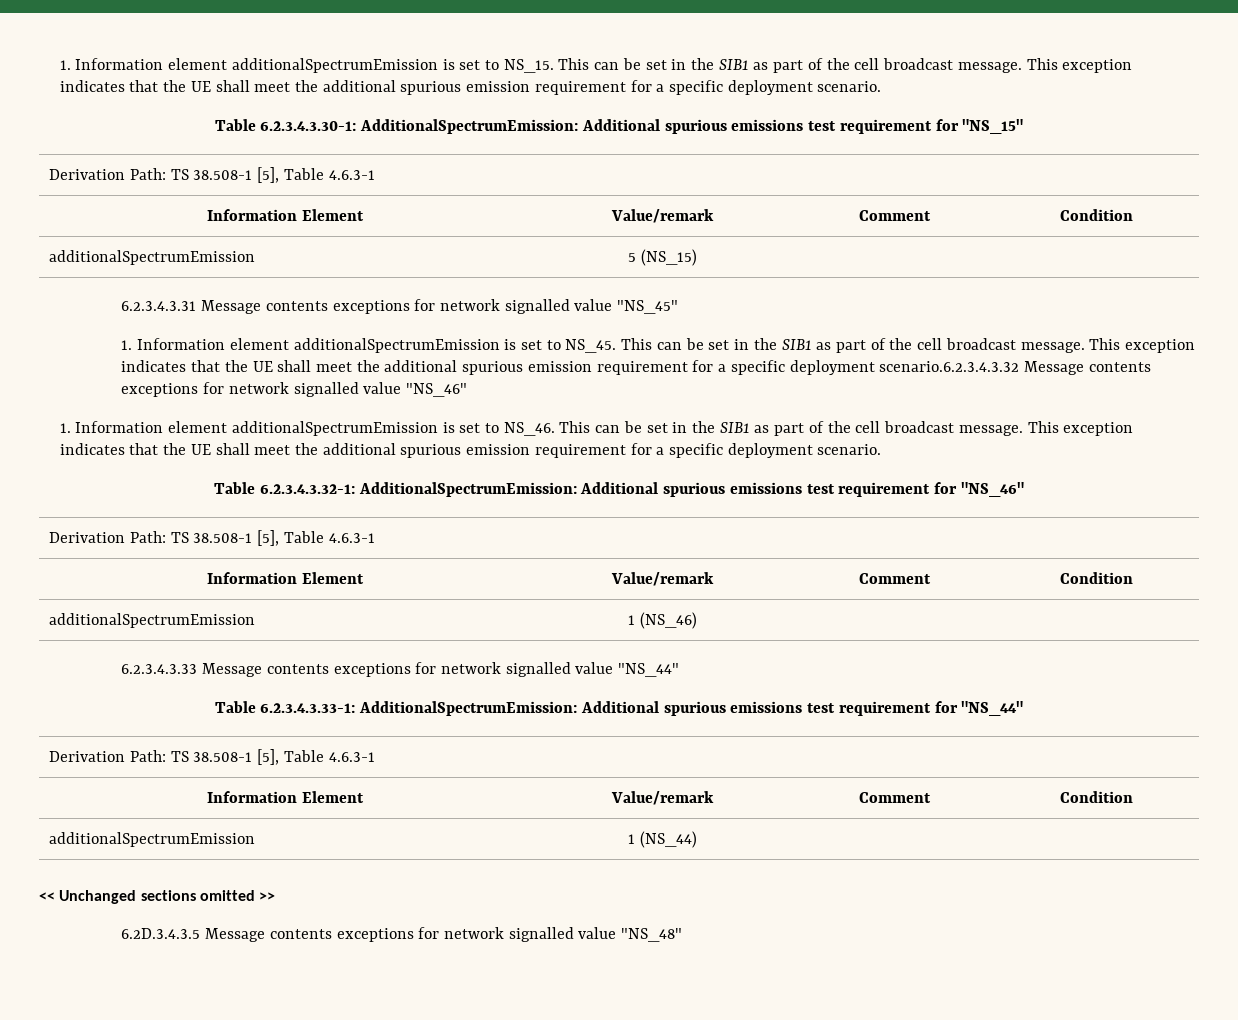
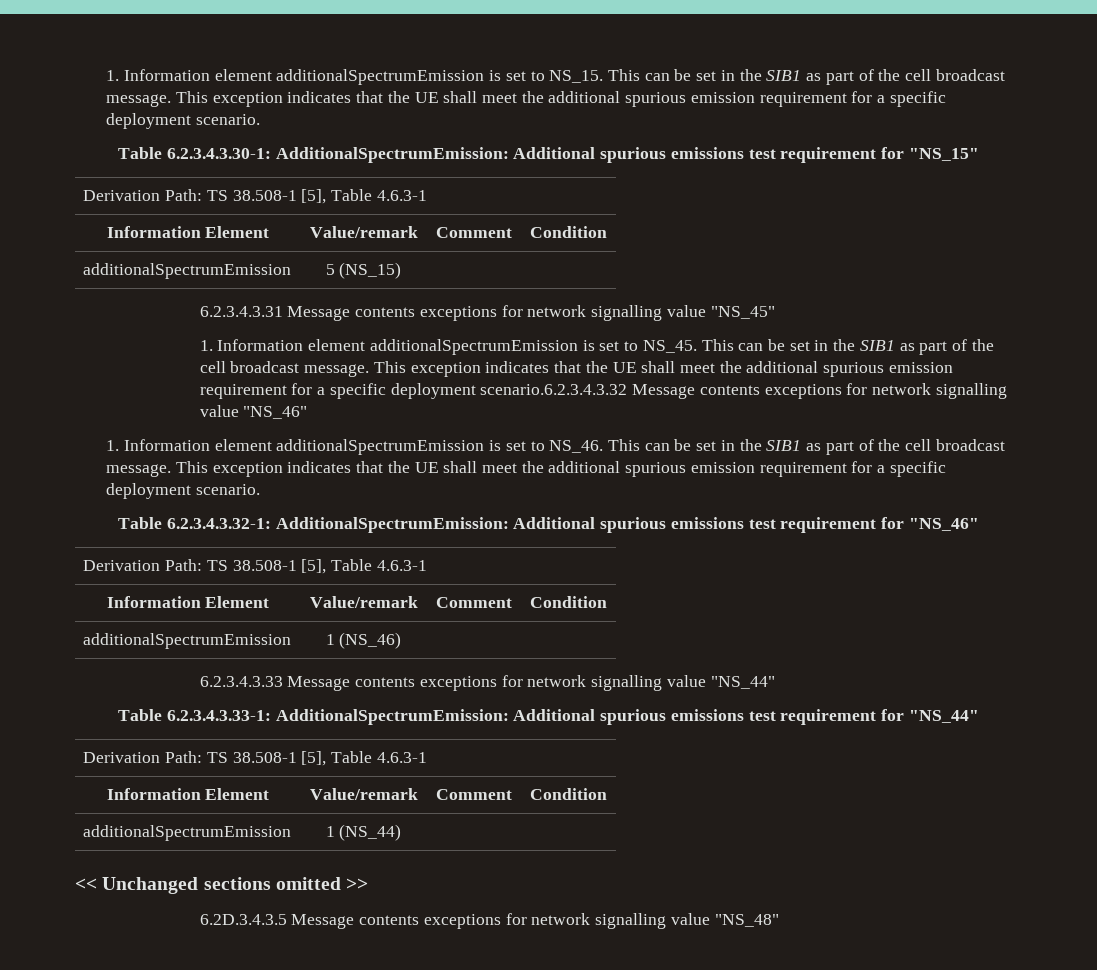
- 6.2.3.4.3.31 Message contents exceptions for network signalled value "NS_45"
+ 6.2.3.4.3.31 Message contents exceptions for network signalling value "NS_45"
- This exception indicates that the UE shall meet the additional spurious emission requirement for a specific deployment scenario.6.2.3.4.3.32 Message contents exceptions for network signalled value "NS_46"
+ This exception indicates that the UE shall meet the additional spurious emission requirement for a specific deployment scenario.6.2.3.4.3.32 Message contents exceptions for network signalling value "NS_46"
- 6.2.3.4.3.33 Message contents exceptions for network signalled value "NS_44"
+ 6.2.3.4.3.33 Message contents exceptions for network signalling value "NS_44"
- 6.2D.3.4.3.5 Message contents exceptions for network signalled value "NS_48"
+ 6.2D.3.4.3.5 Message contents exceptions for network signalling value "NS_48"

